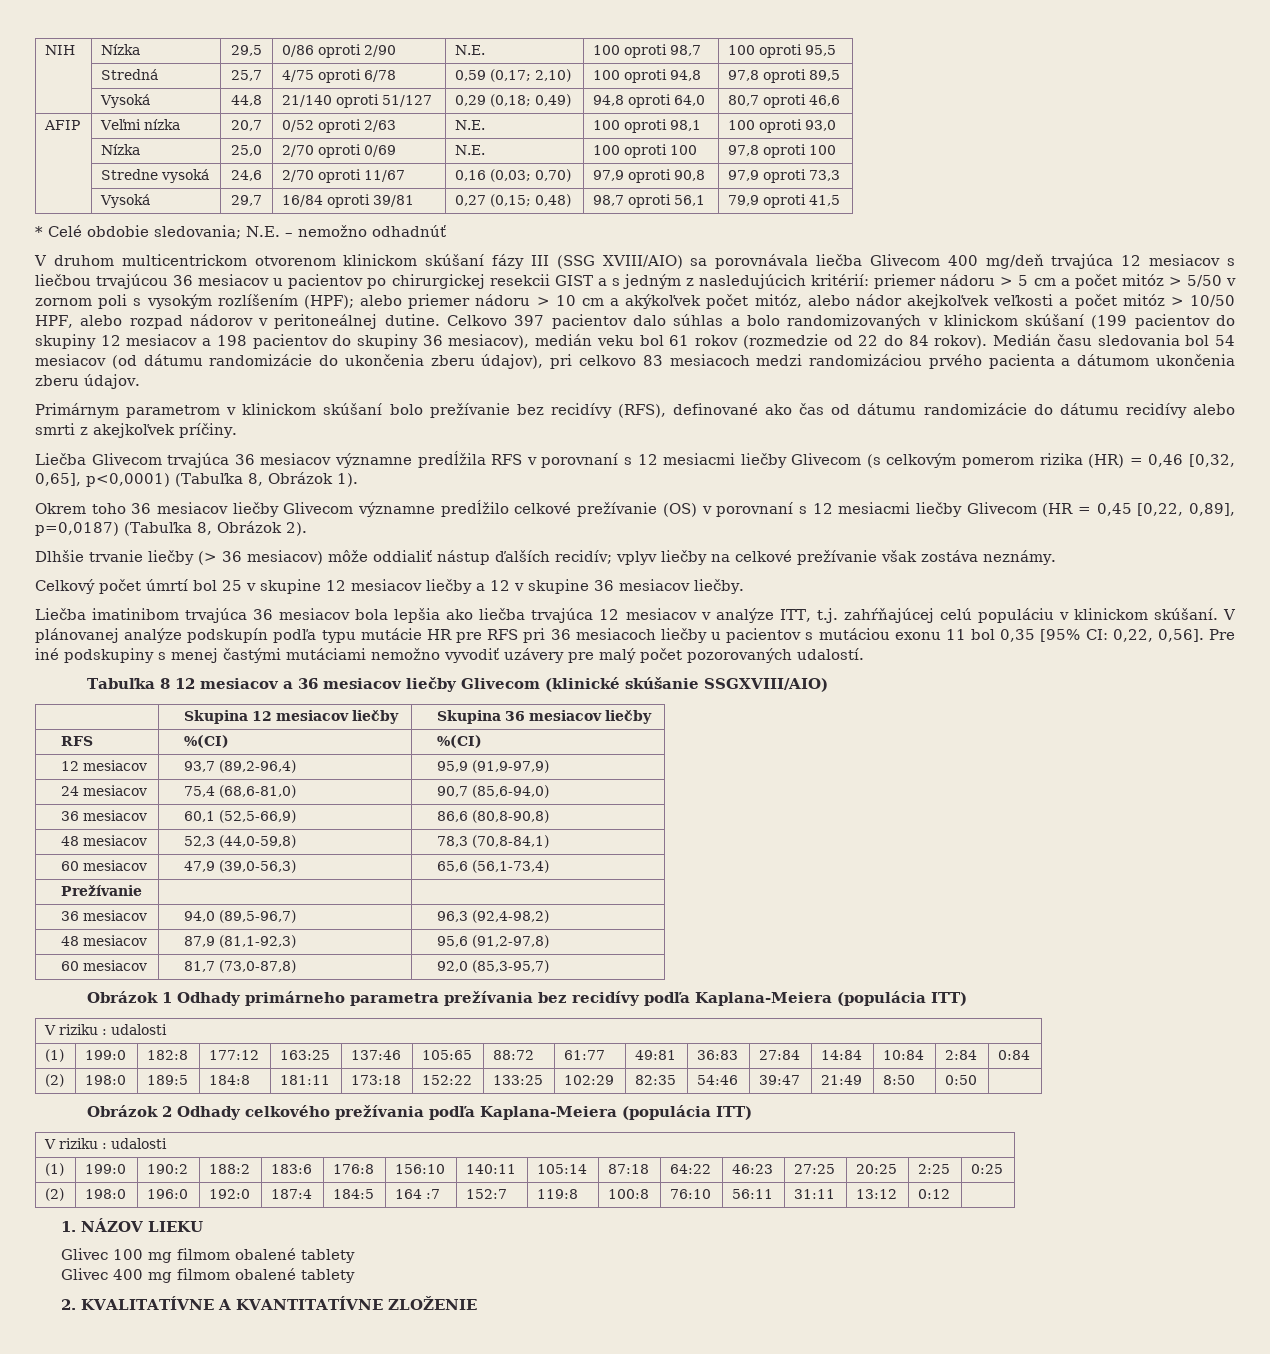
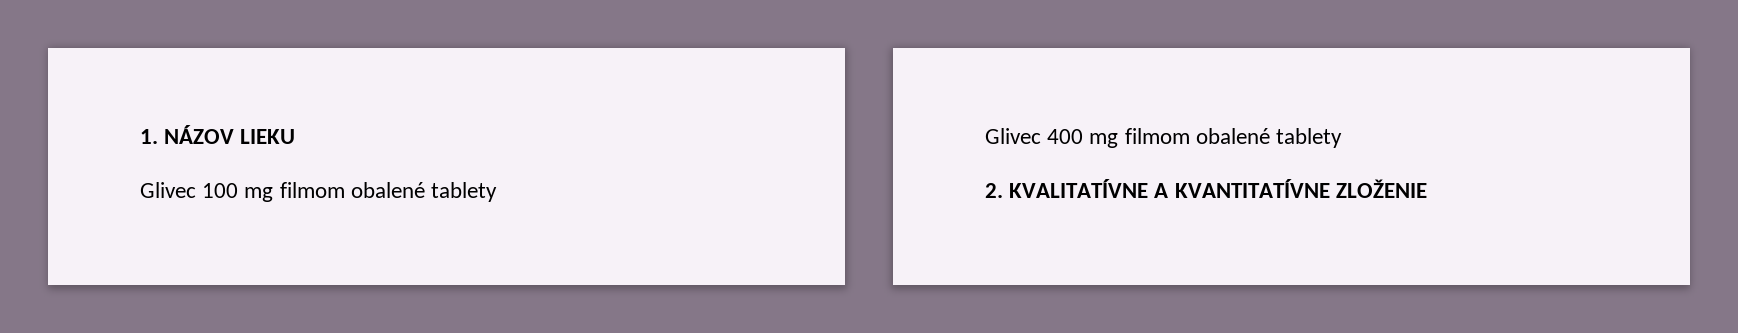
- NIH | Nízka | 29,5 | 0/86 oproti 2/90 | N.E. | 100 oproti 98,7 | 100 oproti 95,5
- | Stredná | 25,7 | 4/75 oproti 6/78 | 0,59 (0,17; 2,10) | 100 oproti 94,8 | 97,8 oproti 89,5
- | Vysoká | 44,8 | 21/140 oproti 51/127 | 0,29 (0,18; 0,49) | 94,8 oproti 64,0 | 80,7 oproti 46,6
- AFIP | Veľmi nízka | 20,7 | 0/52 oproti 2/63 | N.E. | 100 oproti 98,1 | 100 oproti 93,0
- | Nízka | 25,0 | 2/70 oproti 0/69 | N.E. | 100 oproti 100 | 97,8 oproti 100
- | Stredne vysoká | 24,6 | 2/70 oproti 11/67 | 0,16 (0,03; 0,70) | 97,9 oproti 90,8 | 97,9 oproti 73,3
- | Vysoká | 29,7 | 16/84 oproti 39/81 | 0,27 (0,15; 0,48) | 98,7 oproti 56,1 | 79,9 oproti 41,5
- * Celé obdobie sledovania; N.E. – nemožno odhadnúť
- V druhom multicentrickom otvorenom klinickom skúšaní fázy III (SSG XVIII/AIO) sa porovnávala liečba Glivecom 400 mg/deň trvajúca 12 mesiacov s liečbou trvajúcou 36 mesiacov u pacientov po chirurgickej resekcii GIST a s jedným z nasledujúcich kritérií: priemer nádoru > 5 cm a počet mitóz > 5/50 v zornom poli s vysokým rozlíšením (HPF); alebo priemer nádoru > 10 cm a akýkoľvek počet mitóz, alebo nádor akejkoľvek veľkosti a počet mitóz > 10/50 HPF, alebo rozpad nádorov v peritoneálnej dutine. Celkovo 397 pacientov dalo súhlas a bolo randomizovaných v klinickom skúšaní (199 pacientov do skupiny 12 mesiacov a 198 pacientov do skupiny 36 mesiacov), medián veku bol 61 rokov (rozmedzie od 22 do 84 rokov). Medián času sledovania bol 54 mesiacov (od dátumu randomizácie do ukončenia zberu údajov), pri celkovo 83 mesiacoch medzi randomizáciou prvého pacienta a dátumom ukončenia zberu údajov.
- Primárnym parametrom v klinickom skúšaní bolo prežívanie bez recidívy (RFS), definované ako čas od dátumu randomizácie do dátumu recidívy alebo smrti z akejkoľvek príčiny.
- Liečba Glivecom trvajúca 36 mesiacov významne predĺžila RFS v porovnaní s 12 mesiacmi liečby Glivecom (s celkovým pomerom rizika (HR) = 0,46 [0,32, 0,65], p<0,0001) (Tabuľka 8, Obrázok 1).
- Okrem toho 36 mesiacov liečby Glivecom významne predĺžilo celkové prežívanie (OS) v porovnaní s 12 mesiacmi liečby Glivecom (HR = 0,45 [0,22, 0,89], p=0,0187) (Tabuľka 8, Obrázok 2).
- Dlhšie trvanie liečby (> 36 mesiacov) môže oddialiť nástup ďalších recidív; vplyv liečby na celkové prežívanie však zostáva neznámy.
- Celkový počet úmrtí bol 25 v skupine 12 mesiacov liečby a 12 v skupine 36 mesiacov liečby.
- Liečba imatinibom trvajúca 36 mesiacov bola lepšia ako liečba trvajúca 12 mesiacov v analýze ITT, t.j. zahŕňajúcej celú populáciu v klinickom skúšaní. V plánovanej analýze podskupín podľa typu mutácie HR pre RFS pri 36 mesiacoch liečby u pacientov s mutáciou exonu 11 bol 0,35 [95% CI: 0,22, 0,56]. Pre iné podskupiny s menej častými mutáciami nemožno vyvodiť uzávery pre malý počet pozorovaných udalostí.
- Tabuľka 8 12 mesiacov a 36 mesiacov liečby Glivecom (klinické skúšanie SSGXVIII/AIO)
- | Skupina 12 mesiacov liečby | Skupina 36 mesiacov liečby
- RFS | %(CI) | %(CI)
- 12 mesiacov | 93,7 (89,2-96,4) | 95,9 (91,9-97,9)
- 24 mesiacov | 75,4 (68,6-81,0) | 90,7 (85,6-94,0)
- 36 mesiacov | 60,1 (52,5-66,9) | 86,6 (80,8-90,8)
- 48 mesiacov | 52,3 (44,0-59,8) | 78,3 (70,8-84,1)
- 60 mesiacov | 47,9 (39,0-56,3) | 65,6 (56,1-73,4)
- Prežívanie | |
- 36 mesiacov | 94,0 (89,5-96,7) | 96,3 (92,4-98,2)
- 48 mesiacov | 87,9 (81,1-92,3) | 95,6 (91,2-97,8)
- 60 mesiacov | 81,7 (73,0-87,8) | 92,0 (85,3-95,7)
- Obrázok 1 Odhady primárneho parametra prežívania bez recidívy podľa Kaplana-Meiera (populácia ITT)
- V riziku : udalosti
- (1) | 199:0 | 182:8 | 177:12 | 163:25 | 137:46 | 105:65 | 88:72 | 61:77 | 49:81 | 36:83 | 27:84 | 14:84 | 10:84 | 2:84 | 0:84
- (2) | 198:0 | 189:5 | 184:8 | 181:11 | 173:18 | 152:22 | 133:25 | 102:29 | 82:35 | 54:46 | 39:47 | 21:49 | 8:50 | 0:50 |
- Obrázok 2 Odhady celkového prežívania podľa Kaplana-Meiera (populácia ITT)
- V riziku : udalosti
- (1) | 199:0 | 190:2 | 188:2 | 183:6 | 176:8 | 156:10 | 140:11 | 105:14 | 87:18 | 64:22 | 46:23 | 27:25 | 20:25 | 2:25 | 0:25
- (2) | 198:0 | 196:0 | 192:0 | 187:4 | 184:5 | 164 :7 | 152:7 | 119:8 | 100:8 | 76:10 | 56:11 | 31:11 | 13:12 | 0:12 |

